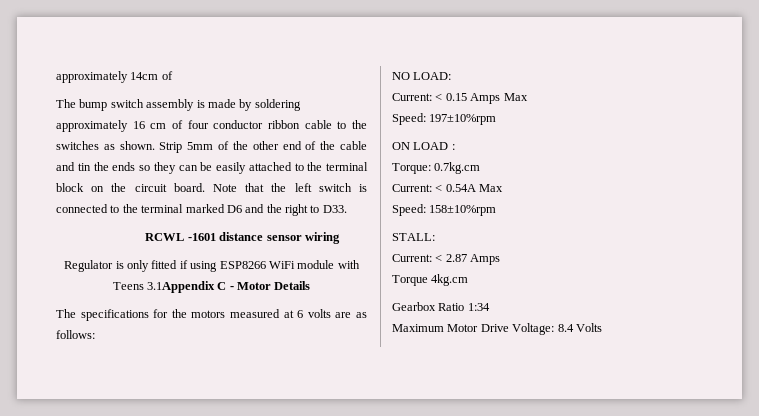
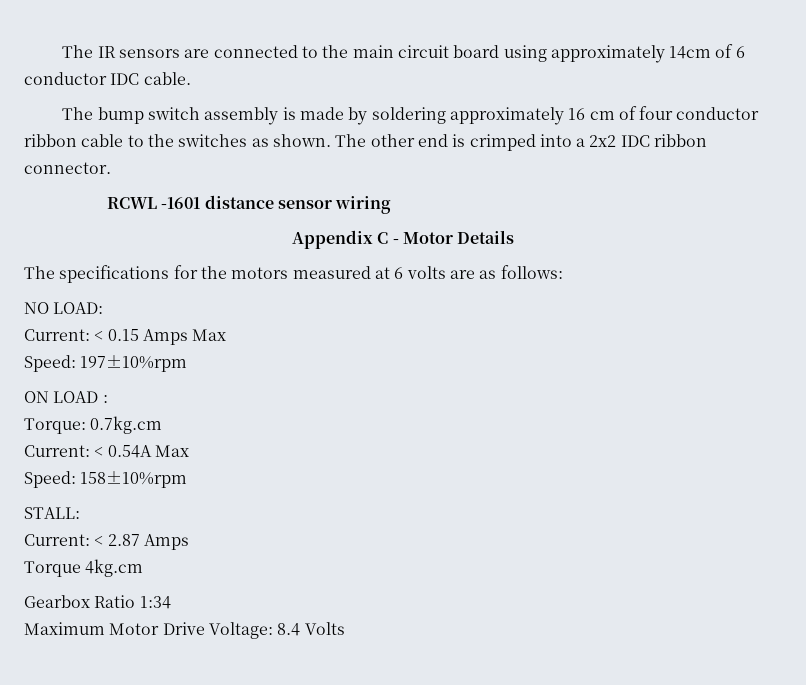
- approximately 14cm of
+ The IR sensors are connected to the main circuit board using approximately 14cm of 6 conductor IDC cable.
- Strip 5mm of the other end of the cable and tin the ends so they can be easily attached to the terminal block on the circuit board. Note that the left switch is connected to the terminal marked D6 and the right to D33.
+ The other end is crimped into a 2x2 IDC ribbon connector.
- Regulator is only fitted if using ESP8266 WiFi module with Teens 3.1Appendix C - Motor Details
+ Appendix C - Motor Details

